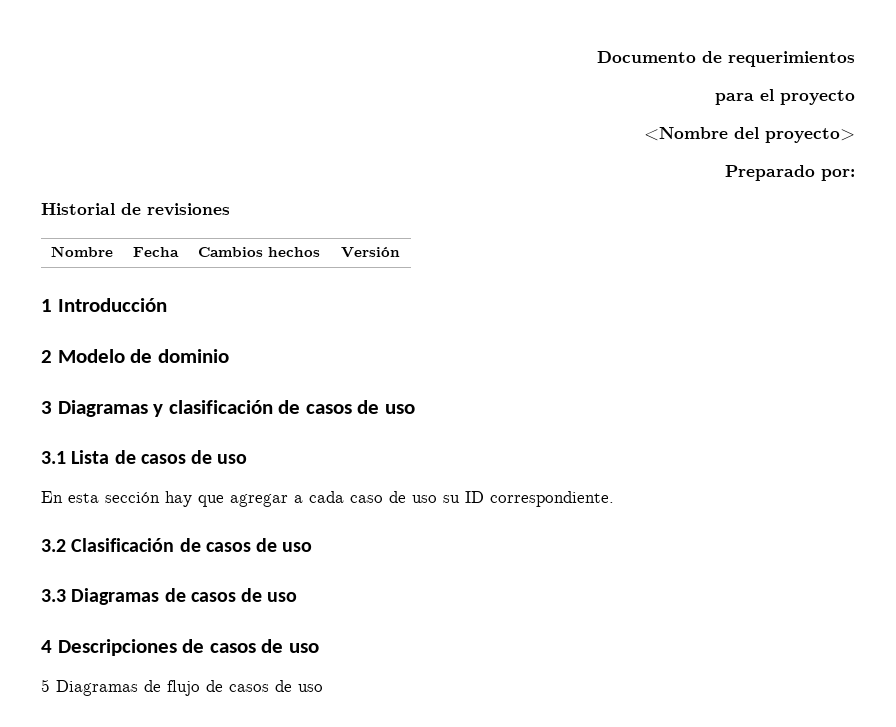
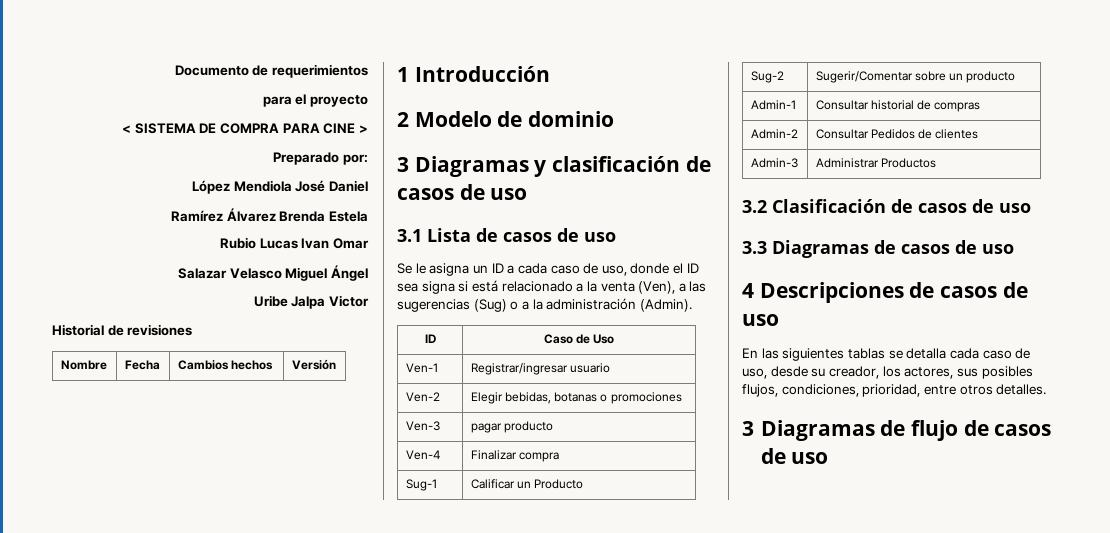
- <Nombre del proyecto>
+ < SISTEMA DE COMPRA PARA CINE >
  Preparado por:
+ López Mendiola José Daniel
+ Ramírez Álvarez Brenda Estela
+ Rubio Lucas Ivan Omar
+ Salazar Velasco Miguel Ángel
+ Uribe Jalpa Victor
- En esta sección hay que agregar a cada caso de uso su ID correspondiente.
+ Se le asigna un ID a cada caso de uso, donde el ID sea signa si está relacionado a la venta (Ven), a las sugerencias (Sug) o a la administración (Admin).
+ ID | Caso de Uso
+ Ven-1 | Registrar/ingresar usuario
+ Ven-2 | Elegir bebidas, botanas o promociones
+ Ven-3 | pagar producto
+ Ven-4 | Finalizar compra
+ Sug-1 | Calificar un Producto
+ Sug-2 | Sugerir/Comentar sobre un producto
+ Admin-1 | Consultar historial de compras
+ Admin-2 | Consultar Pedidos de clientes
+ Admin-3 | Administrar Productos
- 5 Diagramas de flujo de casos de uso
+ En las siguientes tablas se detalla cada caso de uso, desde su creador, los actores, sus posibles flujos, condiciones, prioridad, entre otros detalles.
+ 3 Diagramas de flujo de casos de uso

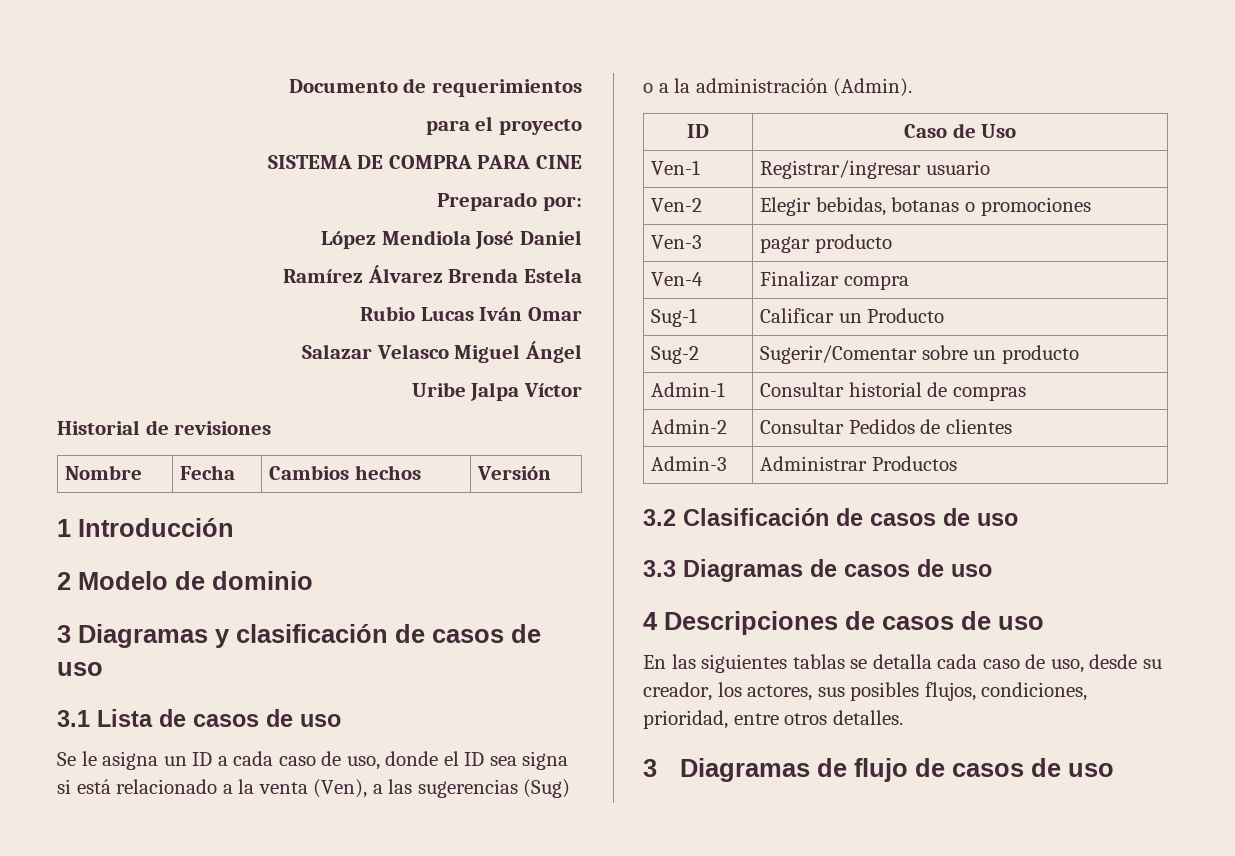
- < SISTEMA DE COMPRA PARA CINE >
+ SISTEMA DE COMPRA PARA CINE
- Rubio Lucas Ivan Omar
+ Rubio Lucas Iván Omar
- Uribe Jalpa Victor
+ Uribe Jalpa Víctor

